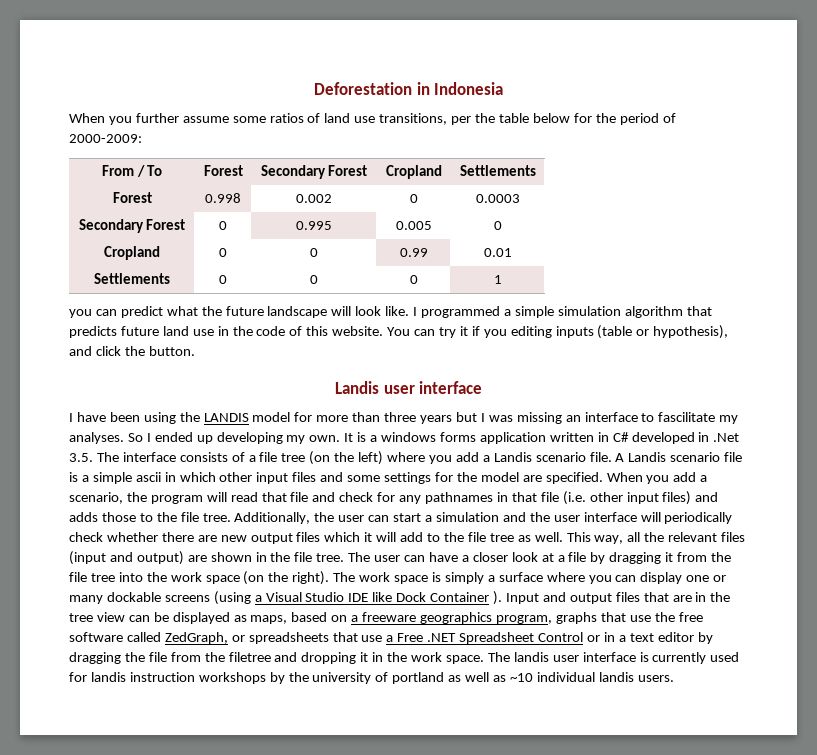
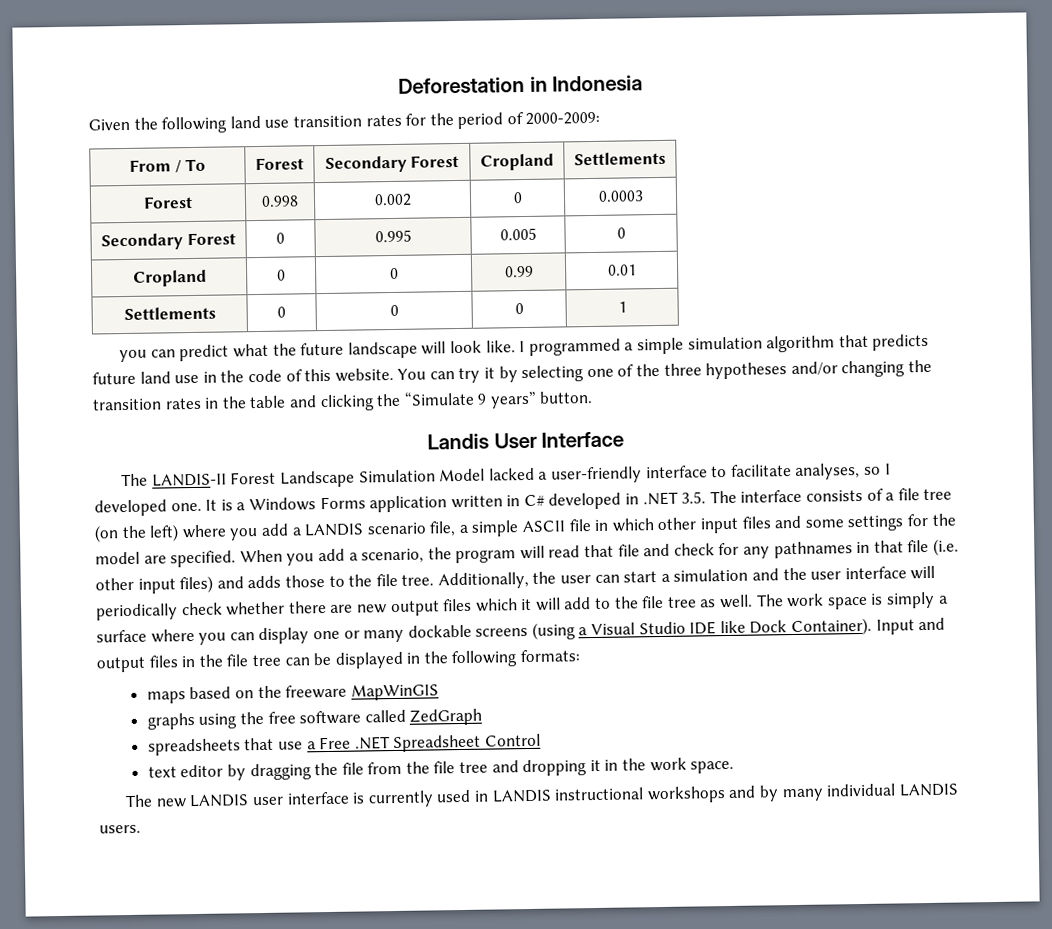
- When you further assume some ratios of land use transitions, per the table below for the period of 2000-2009:
+ Given the following land use transition rates for the period of 2000-2009:
- You can try it if you editing inputs (table or hypothesis), and click the button.
- Landis user interface
- I have been using the LANDIS model for more than three years but I was missing an interface to fascilitate my analyses. So I ended up developing my own.
+ You can try it by selecting one of the three hypotheses and/or changing the transition rates in the table and clicking the “Simulate 9 years” button.
+ Landis User Interface
+ The LANDIS-II Forest Landscape Simulation Model lacked a user-friendly interface to facilitate analyses, so I developed one.
- It is a windows forms application written in C# developed in .Net 3.5. The interface consists of a file tree (on the left) where you add a Landis scenario file. A Landis scenario file is a simple ascii in which other input files and some settings for the model are specified.
+ It is a Windows Forms application written in C# developed in .NET 3.5. The interface consists of a file tree (on the left) where you add a LANDIS scenario file, a simple ASCII file in which other input files and some settings for the model are specified.
- This way, all the relevant files (input and output) are shown in the file tree. The user can have a closer look at a file by dragging it from the file tree into the work space (on the right).
- The work space is simply a surface where you can display one or many dockable screens (using a Visual Studio IDE like Dock Container ).
+ The work space is simply a surface where you can display one or many dockable screens (using a Visual Studio IDE like Dock Container).
- Input and output files that are in the tree view can be displayed as maps, based on a freeware geographics program, graphs that use the free software called ZedGraph, or spreadsheets that use a Free .NET Spreadsheet Control or in a text editor by dragging the file from the filetree and dropping it in the work space. The landis user interface is currently used for landis instruction workshops by the university of portland as well as ~10 individual landis users.
+ Input and output files in the file tree can be displayed in the following formats:
+ maps based on the freeware MapWinGIS
+ graphs using the free software called ZedGraph
+ spreadsheets that use a Free .NET Spreadsheet Control
+ text editor by dragging the file from the file tree and dropping it in the work space.
+ The new LANDIS user interface is currently used in LANDIS instructional workshops and by many individual LANDIS users.

